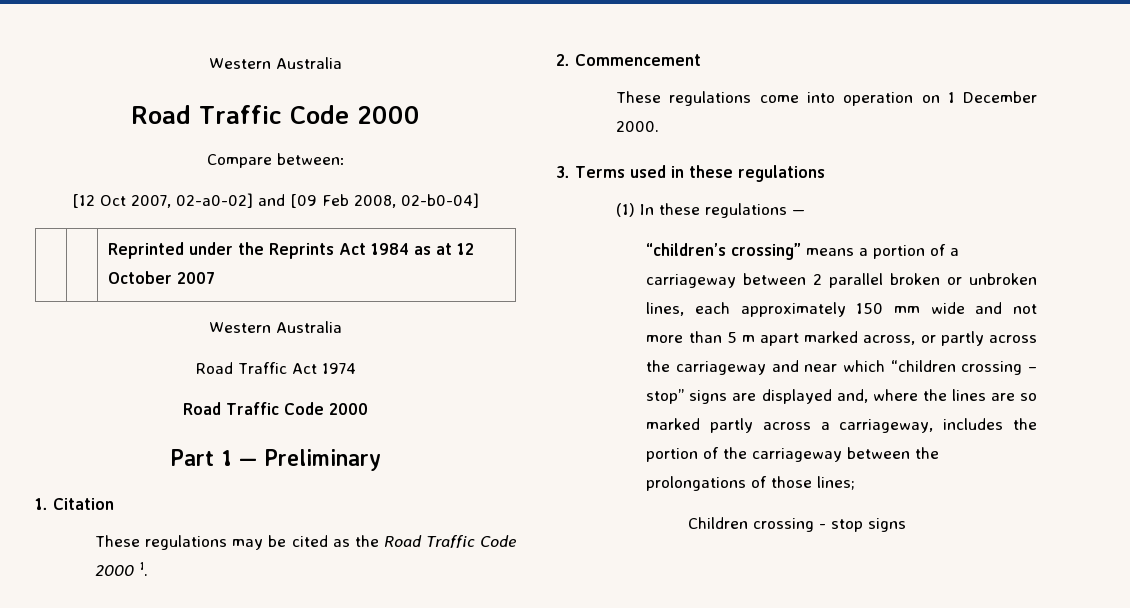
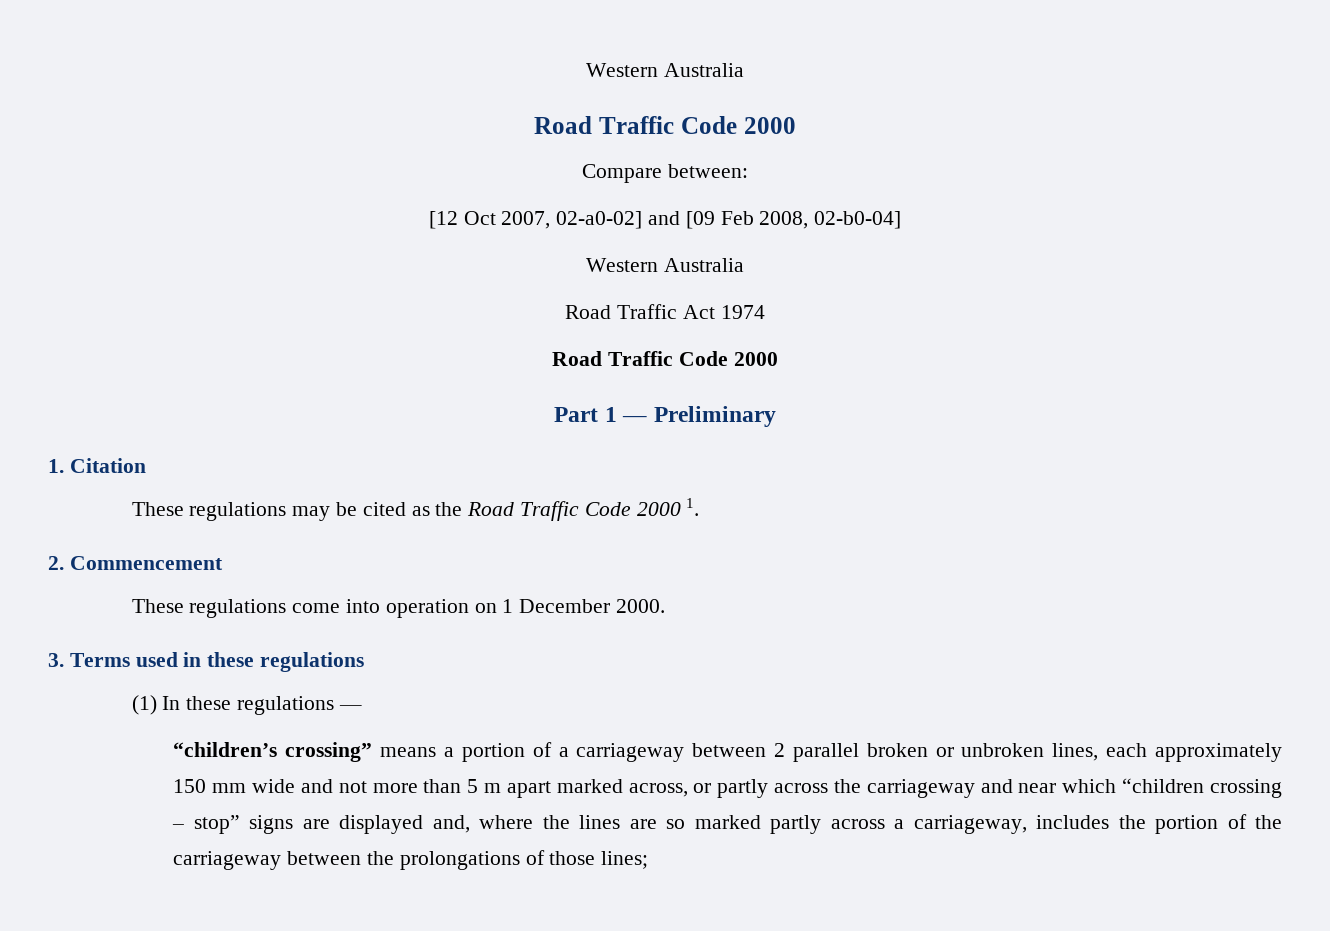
- | | Reprinted under the Reprints Act 1984 as at 12 October 2007
- Children crossing - stop signs

